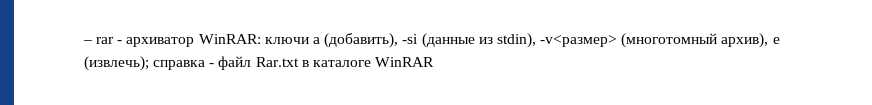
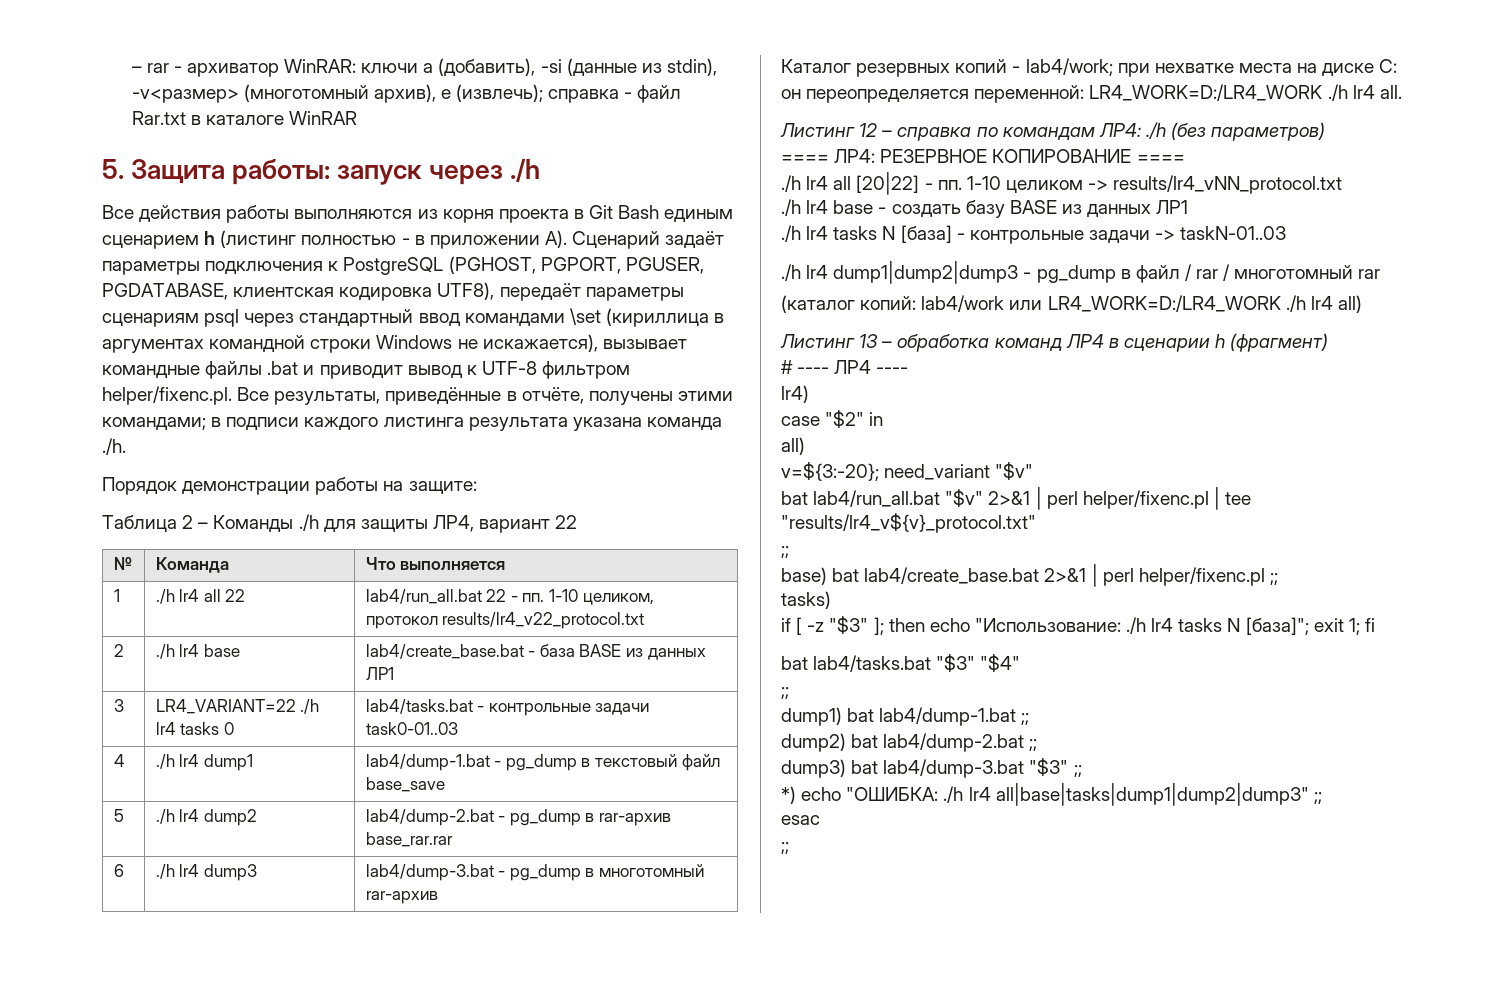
+ 5. Защита работы: запуск через ./h
+ Все действия работы выполняются из корня проекта в Git Bash единым сценарием h (листинг полностью - в приложении А). Сценарий задаёт параметры подключения к PostgreSQL (PGHOST, PGPORT, PGUSER, PGDATABASE, клиентская кодировка UTF8), передаёт параметры сценариям psql через стандартный ввод командами \set (кириллица в аргументах командной строки Windows не искажается), вызывает командные файлы .bat и приводит вывод к UTF-8 фильтром helper/fixenc.pl. Все результаты, приведённые в отчёте, получены этими командами; в подписи каждого листинга результата указана команда ./h.
+ Порядок демонстрации работы на защите:
+ Таблица 2 – Команды ./h для защиты ЛР4, вариант 22
+ № | Команда | Что выполняется
+ 1 | ./h lr4 all 22 | lab4/run_all.bat 22 - пп. 1-10 целиком, протокол results/lr4_v22_protocol.txt
+ 2 | ./h lr4 base | lab4/create_base.bat - база BASE из данных ЛР1
+ 3 | LR4_VARIANT=22 ./h lr4 tasks 0 | lab4/tasks.bat - контрольные задачи task0-01..03
+ 4 | ./h lr4 dump1 | lab4/dump-1.bat - pg_dump в текстовый файл base_save
+ 5 | ./h lr4 dump2 | lab4/dump-2.bat - pg_dump в rar-архив base_rar.rar
+ 6 | ./h lr4 dump3 | lab4/dump-3.bat - pg_dump в многотомный rar-архив
+ Каталог резервных копий - lab4/work; при нехватке места на диске C: он переопределяется переменной: LR4_WORK=D:/LR4_WORK ./h lr4 all.
+ Листинг 12 – справка по командам ЛР4: ./h (без параметров)
+ ==== ЛР4: РЕЗЕРВНОЕ КОПИРОВАНИЕ ====
+ ./h lr4 all [20|22] - пп. 1-10 целиком -> results/lr4_vNN_protocol.txt
+ ./h lr4 base - создать базу BASE из данных ЛР1
+ ./h lr4 tasks N [база] - контрольные задачи -> taskN-01..03
+ ./h lr4 dump1|dump2|dump3 - pg_dump в файл / rar / многотомный rar
+ (каталог копий: lab4/work или LR4_WORK=D:/LR4_WORK ./h lr4 all)
+ Листинг 13 – обработка команд ЛР4 в сценарии h (фрагмент)
+ # ---- ЛР4 ----
+ lr4)
+ case "$2" in
+ all)
+ v=${3:-20}; need_variant "$v"
+ bat lab4/run_all.bat "$v" 2>&1 | perl helper/fixenc.pl | tee "results/lr4_v${v}_protocol.txt"
+ ;;
+ base) bat lab4/create_base.bat 2>&1 | perl helper/fixenc.pl ;;
+ tasks)
+ if [ -z "$3" ]; then echo "Использование: ./h lr4 tasks N [база]"; exit 1; fi
+ bat lab4/tasks.bat "$3" "$4"
+ ;;
+ dump1) bat lab4/dump-1.bat ;;
+ dump2) bat lab4/dump-2.bat ;;
+ dump3) bat lab4/dump-3.bat "$3" ;;
+ *) echo "ОШИБКА: ./h lr4 all|base|tasks|dump1|dump2|dump3" ;;
+ esac
+ ;;

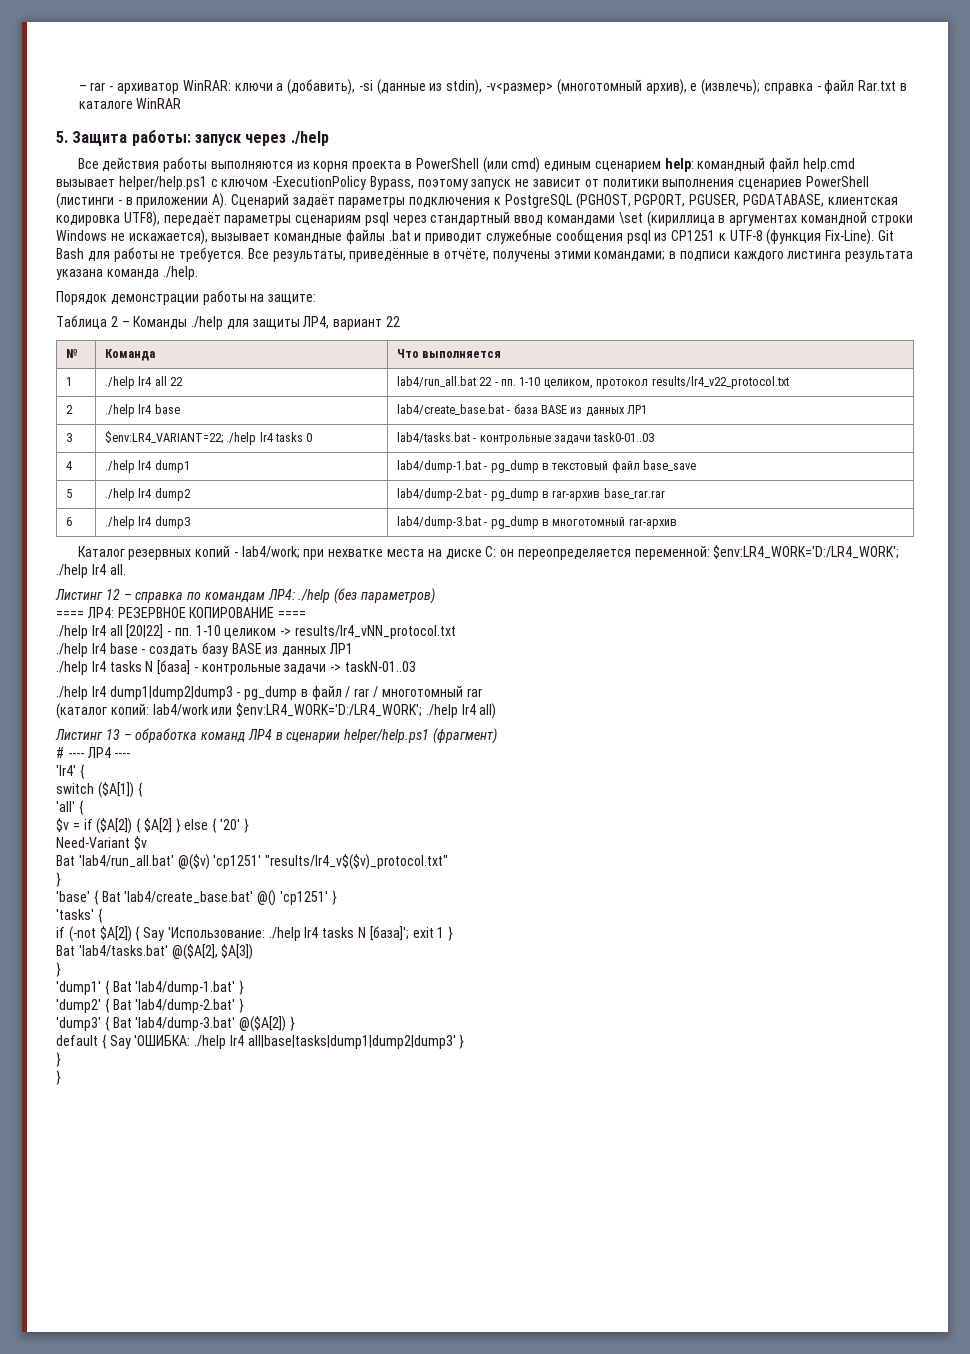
- 5. Защита работы: запуск через ./h
+ 5. Защита работы: запуск через ./help
- Все действия работы выполняются из корня проекта в Git Bash единым сценарием h (листинг полностью - в приложении А). Сценарий задаёт параметры подключения к PostgreSQL (PGHOST, PGPORT, PGUSER, PGDATABASE, клиентская кодировка UTF8), передаёт параметры сценариям psql через стандартный ввод командами \set (кириллица в аргументах командной строки Windows не искажается), вызывает командные файлы .bat и приводит вывод к UTF-8 фильтром helper/fixenc.pl. Все результаты, приведённые в отчёте, получены этими командами;
+ Все действия работы выполняются из корня проекта в PowerShell (или cmd) единым сценарием help: командный файл help.cmd вызывает helper/help.ps1 с ключом -ExecutionPolicy Bypass, поэтому запуск не зависит от политики выполнения сценариев PowerShell (листинги - в приложении А). Сценарий задаёт параметры подключения к PostgreSQL (PGHOST, PGPORT, PGUSER, PGDATABASE, клиентская кодировка UTF8), передаёт параметры сценариям psql через стандартный ввод командами \set (кириллица в аргументах командной строки Windows не искажается), вызывает командные файлы .bat и приводит служебные сообщения psql из CP1251 к UTF-8 (функция Fix-Line). Git Bash для работы не требуется. Все результаты, приведённые в отчёте, получены этими командами;
- в подписи каждого листинга результата указана команда ./h.
+ в подписи каждого листинга результата указана команда ./help.
- Таблица 2 – Команды ./h для защиты ЛР4, вариант 22
+ Таблица 2 – Команды ./help для защиты ЛР4, вариант 22
- 1 | ./h lr4 all 22 | lab4/run_all.bat 22 - пп. 1-10 целиком, протокол results/lr4_v22_protocol.txt
+ 1 | ./help lr4 all 22 | lab4/run_all.bat 22 - пп. 1-10 целиком, протокол results/lr4_v22_protocol.txt
- 2 | ./h lr4 base | lab4/create_base.bat - база BASE из данных ЛР1
+ 2 | ./help lr4 base | lab4/create_base.bat - база BASE из данных ЛР1
- 3 | LR4_VARIANT=22 ./h lr4 tasks 0 | lab4/tasks.bat - контрольные задачи task0-01..03
+ 3 | $env:LR4_VARIANT=22; ./help lr4 tasks 0 | lab4/tasks.bat - контрольные задачи task0-01..03
- 4 | ./h lr4 dump1 | lab4/dump-1.bat - pg_dump в текстовый файл base_save
+ 4 | ./help lr4 dump1 | lab4/dump-1.bat - pg_dump в текстовый файл base_save
- 5 | ./h lr4 dump2 | lab4/dump-2.bat - pg_dump в rar-архив base_rar.rar
+ 5 | ./help lr4 dump2 | lab4/dump-2.bat - pg_dump в rar-архив base_rar.rar
- 6 | ./h lr4 dump3 | lab4/dump-3.bat - pg_dump в многотомный rar-архив
+ 6 | ./help lr4 dump3 | lab4/dump-3.bat - pg_dump в многотомный rar-архив
- Каталог резервных копий - lab4/work; при нехватке места на диске C: он переопределяется переменной: LR4_WORK=D:/LR4_WORK ./h lr4 all.
+ Каталог резервных копий - lab4/work; при нехватке места на диске C: он переопределяется переменной: $env:LR4_WORK='D:/LR4_WORK'; ./help lr4 all.
- Листинг 12 – справка по командам ЛР4: ./h (без параметров)
+ Листинг 12 – справка по командам ЛР4: ./help (без параметров)
- ./h lr4 all [20|22] - пп. 1-10 целиком -> results/lr4_vNN_protocol.txt
+ ./help lr4 all [20|22] - пп. 1-10 целиком -> results/lr4_vNN_protocol.txt
- ./h lr4 base - создать базу BASE из данных ЛР1
+ ./help lr4 base - создать базу BASE из данных ЛР1
- ./h lr4 tasks N [база] - контрольные задачи -> taskN-01..03
+ ./help lr4 tasks N [база] - контрольные задачи -> taskN-01..03
- ./h lr4 dump1|dump2|dump3 - pg_dump в файл / rar / многотомный rar
+ ./help lr4 dump1|dump2|dump3 - pg_dump в файл / rar / многотомный rar
- (каталог копий: lab4/work или LR4_WORK=D:/LR4_WORK ./h lr4 all)
+ (каталог копий: lab4/work или $env:LR4_WORK='D:/LR4_WORK'; ./help lr4 all)
- Листинг 13 – обработка команд ЛР4 в сценарии h (фрагмент)
+ Листинг 13 – обработка команд ЛР4 в сценарии helper/help.ps1 (фрагмент)
- lr4)
- case "$2" in
- all)
- v=${3:-20}; need_variant "$v"
- bat lab4/run_all.bat "$v" 2>&1 | perl helper/fixenc.pl | tee "results/lr4_v${v}_protocol.txt"
- ;;
- base) bat lab4/create_base.bat 2>&1 | perl helper/fixenc.pl ;;
- tasks)
- if [ -z "$3" ]; then echo "Использование: ./h lr4 tasks N [база]"; exit 1; fi
- bat lab4/tasks.bat "$3" "$4"
- ;;
- dump1) bat lab4/dump-1.bat ;;
- dump2) bat lab4/dump-2.bat ;;
- dump3) bat lab4/dump-3.bat "$3" ;;
- *) echo "ОШИБКА: ./h lr4 all|base|tasks|dump1|dump2|dump3" ;;
- esac
- ;;
+ 'lr4' {
+ switch ($A[1]) {
+ 'all' {
+ $v = if ($A[2]) { $A[2] } else { '20' }
+ Need-Variant $v
+ Bat 'lab4/run_all.bat' @($v) 'cp1251' "results/lr4_v$($v)_protocol.txt"
+ }
+ 'base' { Bat 'lab4/create_base.bat' @() 'cp1251' }
+ 'tasks' {
+ if (-not $A[2]) { Say 'Использование: ./help lr4 tasks N [база]'; exit 1 }
+ Bat 'lab4/tasks.bat' @($A[2], $A[3])
+ }
+ 'dump1' { Bat 'lab4/dump-1.bat' }
+ 'dump2' { Bat 'lab4/dump-2.bat' }
+ 'dump3' { Bat 'lab4/dump-3.bat' @($A[2]) }
+ default { Say 'ОШИБКА: ./help lr4 all|base|tasks|dump1|dump2|dump3' }
+ }
+ }

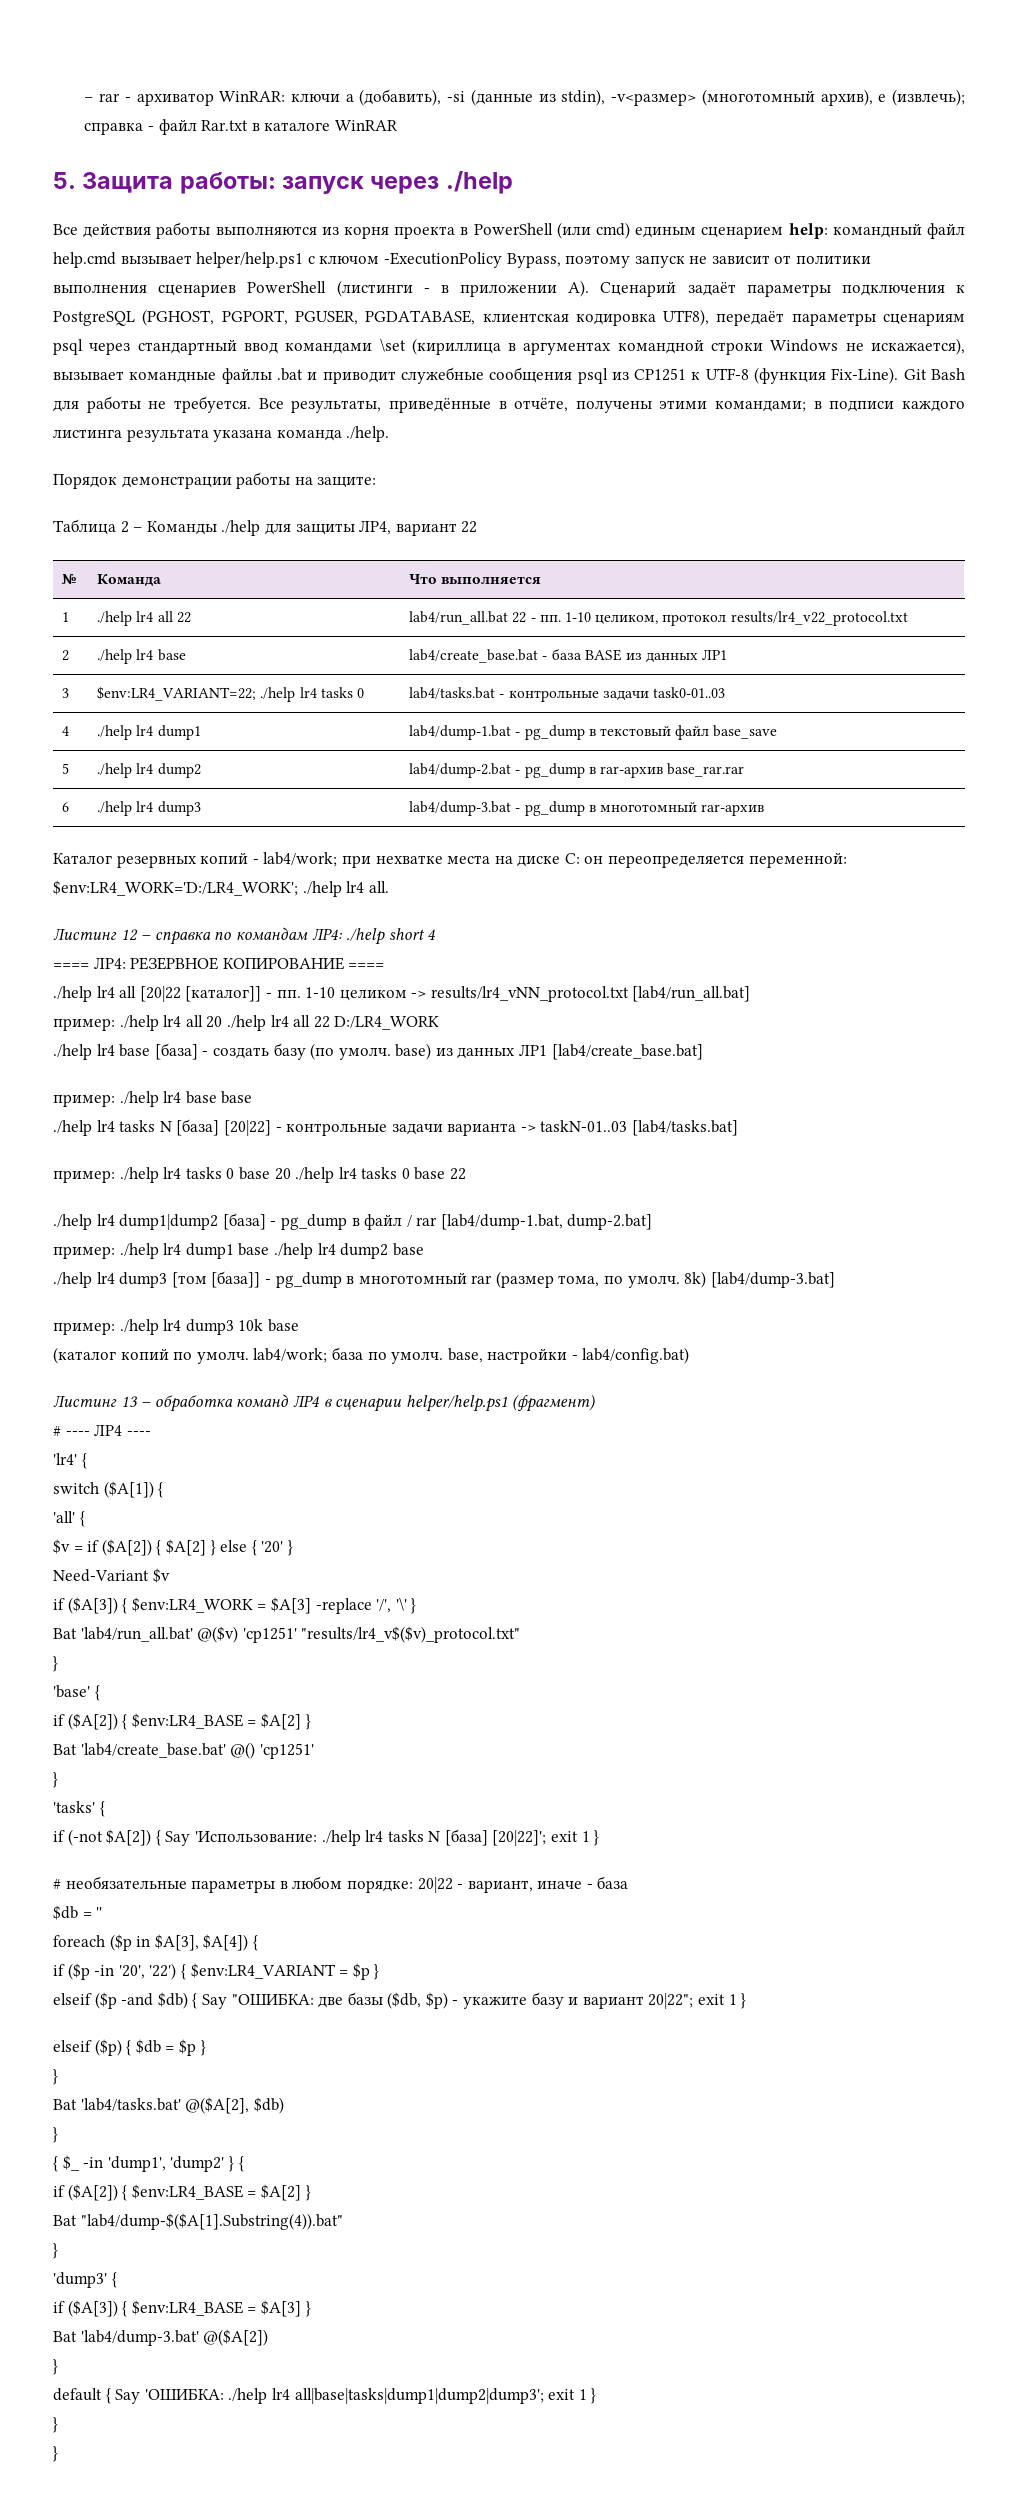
- Листинг 12 – справка по командам ЛР4: ./help (без параметров)
+ Листинг 12 – справка по командам ЛР4: ./help short 4
- ./help lr4 all [20|22] - пп. 1-10 целиком -> results/lr4_vNN_protocol.txt
- ./help lr4 base - создать базу BASE из данных ЛР1
- ./help lr4 tasks N [база] - контрольные задачи -> taskN-01..03
- ./help lr4 dump1|dump2|dump3 - pg_dump в файл / rar / многотомный rar
- (каталог копий: lab4/work или $env:LR4_WORK='D:/LR4_WORK'; ./help lr4 all)
+ ./help lr4 all [20|22 [каталог]] - пп. 1-10 целиком -> results/lr4_vNN_protocol.txt [lab4/run_all.bat]
+ пример: ./help lr4 all 20 ./help lr4 all 22 D:/LR4_WORK
+ ./help lr4 base [база] - создать базу (по умолч. base) из данных ЛР1 [lab4/create_base.bat]
+ пример: ./help lr4 base base
+ ./help lr4 tasks N [база] [20|22] - контрольные задачи варианта -> taskN-01..03 [lab4/tasks.bat]
+ пример: ./help lr4 tasks 0 base 20 ./help lr4 tasks 0 base 22
+ ./help lr4 dump1|dump2 [база] - pg_dump в файл / rar [lab4/dump-1.bat, dump-2.bat]
+ пример: ./help lr4 dump1 base ./help lr4 dump2 base
+ ./help lr4 dump3 [том [база]] - pg_dump в многотомный rar (размер тома, по умолч. 8k) [lab4/dump-3.bat]
+ пример: ./help lr4 dump3 10k base
+ (каталог копий по умолч. lab4/work; база по умолч. base, настройки - lab4/config.bat)
+ if ($A[3]) { $env:LR4_WORK = $A[3] -replace '/', '\' }
- 'base' { Bat 'lab4/create_base.bat' @() 'cp1251' }
+ 'base' {
+ if ($A[2]) { $env:LR4_BASE = $A[2] }
+ Bat 'lab4/create_base.bat' @() 'cp1251'
+ }
- if (-not $A[2]) { Say 'Использование: ./help lr4 tasks N [база]'; exit 1 }
+ if (-not $A[2]) { Say 'Использование: ./help lr4 tasks N [база] [20|22]'; exit 1 }
+ # необязательные параметры в любом порядке: 20|22 - вариант, иначе - база
+ $db = ''
+ foreach ($p in $A[3], $A[4]) {
+ if ($p -in '20', '22') { $env:LR4_VARIANT = $p }
+ elseif ($p -and $db) { Say "ОШИБКА: две базы ($db, $p) - укажите базу и вариант 20|22"; exit 1 }
+ elseif ($p) { $db = $p }
+ }
- Bat 'lab4/tasks.bat' @($A[2], $A[3])
+ Bat 'lab4/tasks.bat' @($A[2], $db)
  }
- 'dump1' { Bat 'lab4/dump-1.bat' }
- 'dump2' { Bat 'lab4/dump-2.bat' }
- 'dump3' { Bat 'lab4/dump-3.bat' @($A[2]) }
+ { $_ -in 'dump1', 'dump2' } {
+ if ($A[2]) { $env:LR4_BASE = $A[2] }
+ Bat "lab4/dump-$($A[1].Substring(4)).bat"
+ }
+ 'dump3' {
+ if ($A[3]) { $env:LR4_BASE = $A[3] }
+ Bat 'lab4/dump-3.bat' @($A[2])
+ }
- default { Say 'ОШИБКА: ./help lr4 all|base|tasks|dump1|dump2|dump3' }
+ default { Say 'ОШИБКА: ./help lr4 all|base|tasks|dump1|dump2|dump3'; exit 1 }

